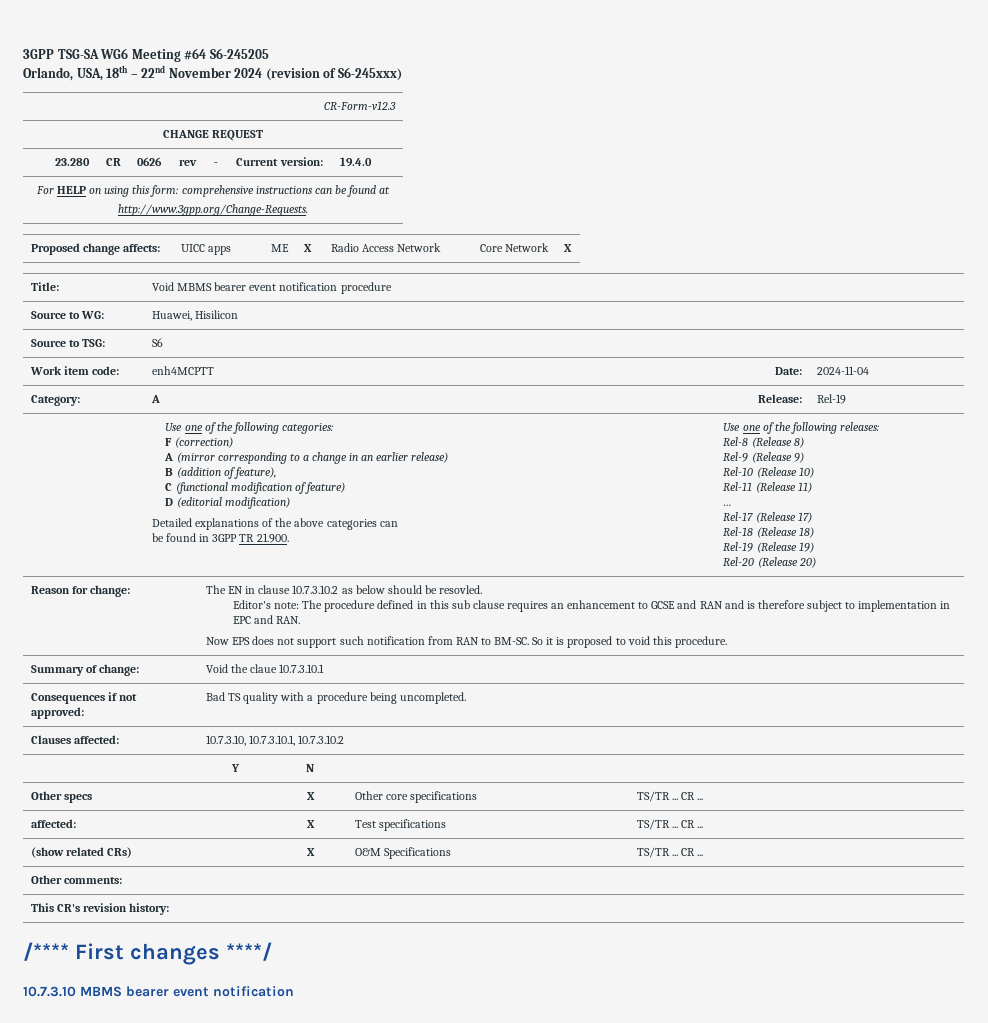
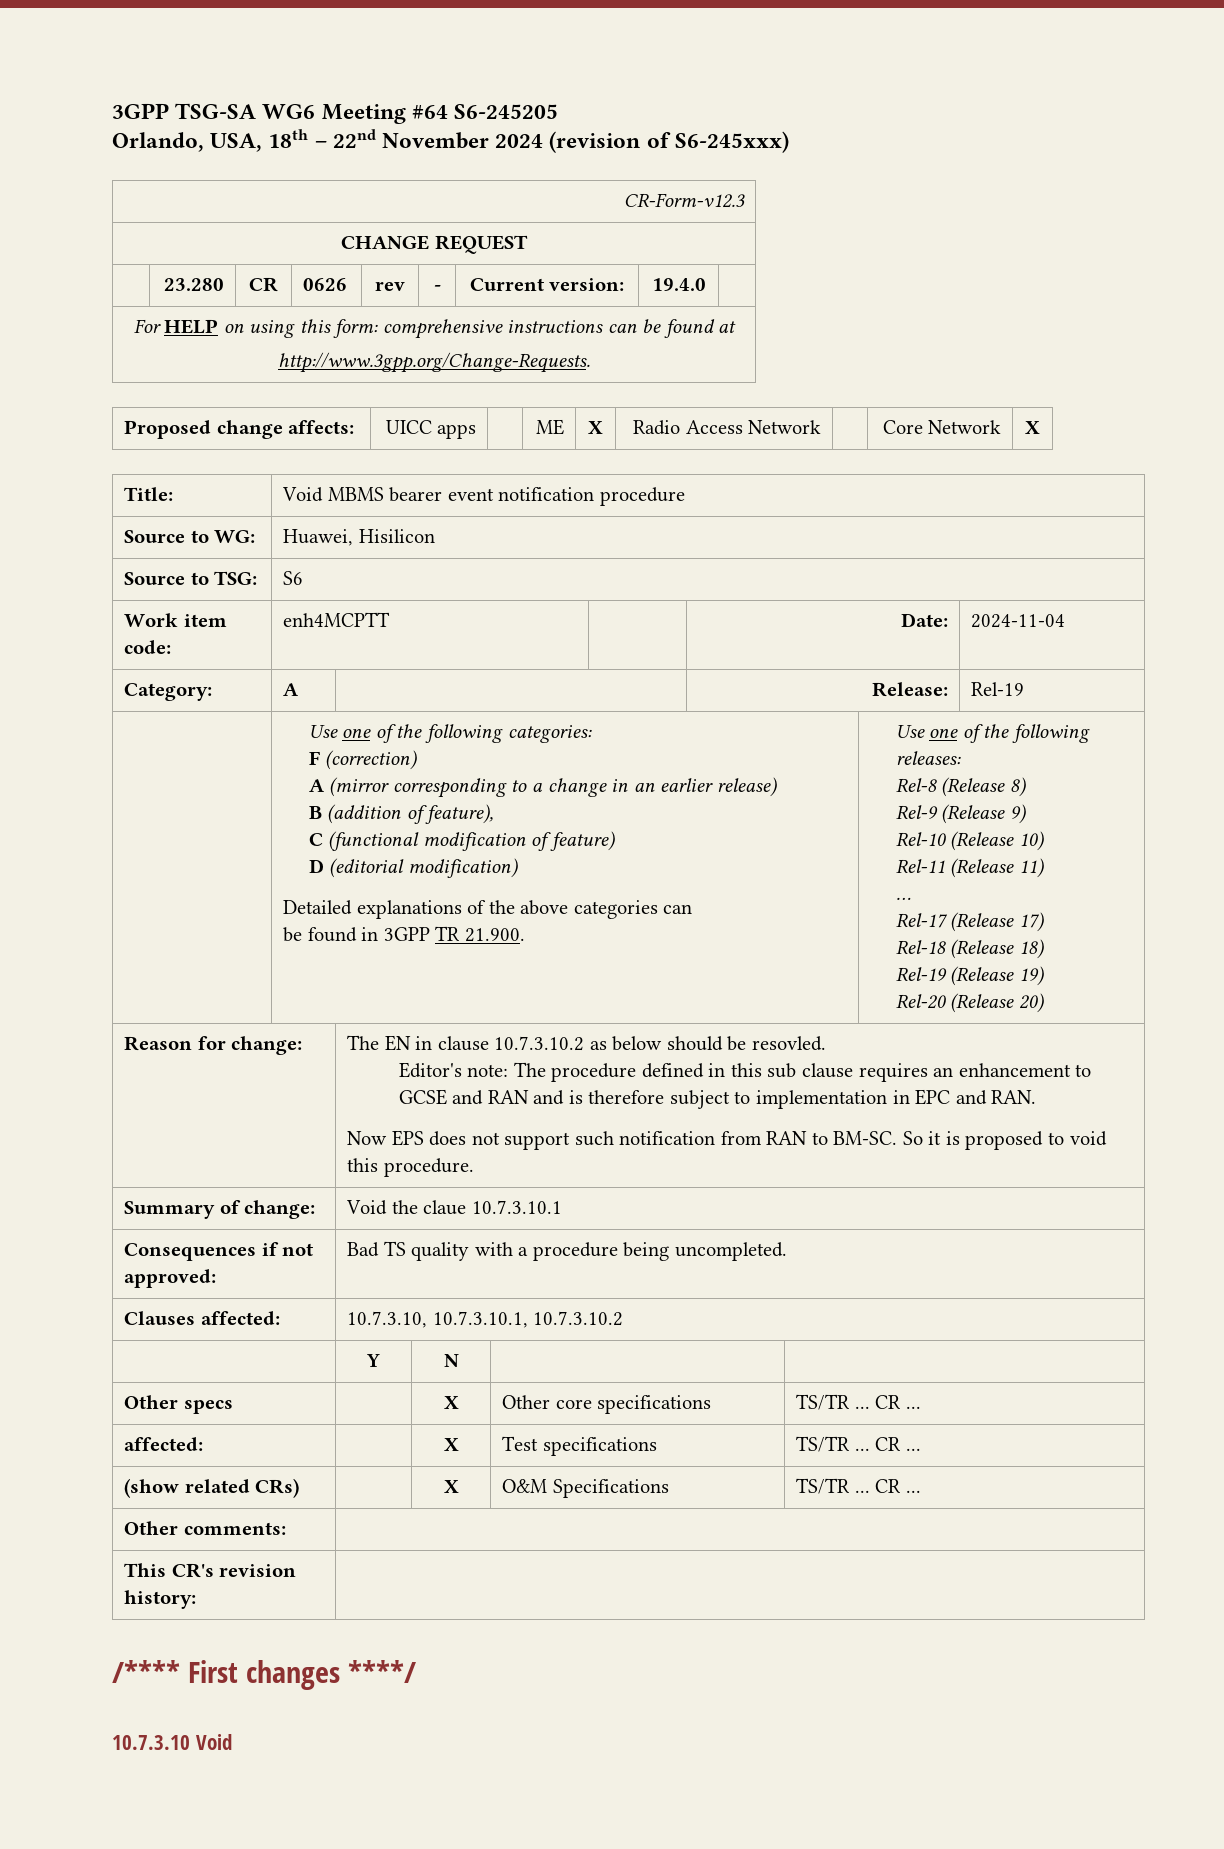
- 10.7.3.10 MBMS bearer event notification
+ 10.7.3.10 Void

